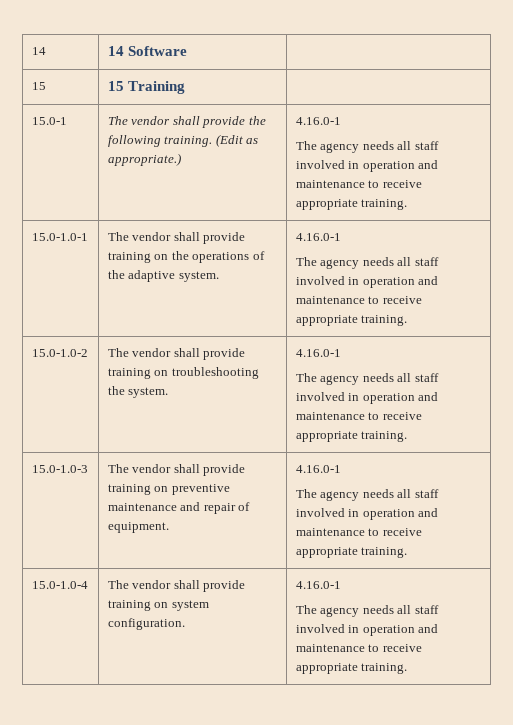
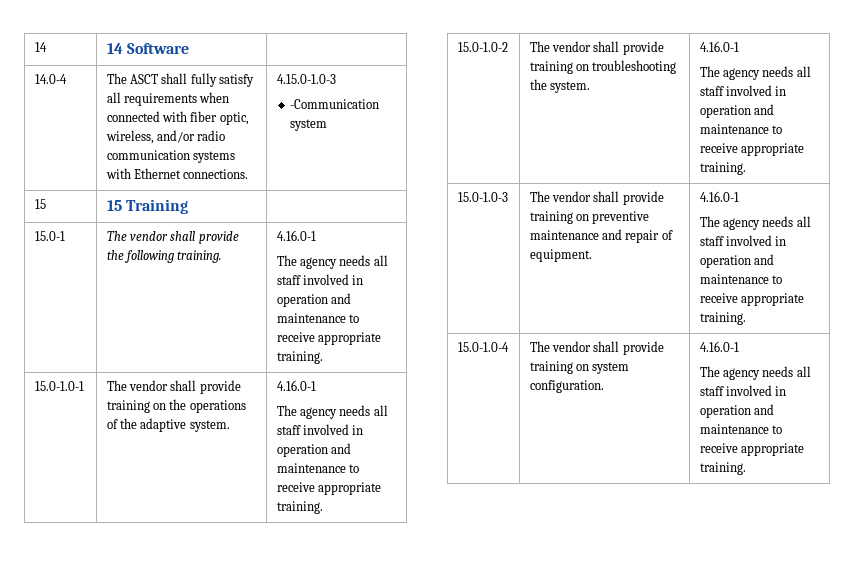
+ 14.0-4 | The ASCT shall fully satisfy all requirements when connected with fiber optic, wireless, and/or radio communication systems with Ethernet connections. | 4.15.0-1.0-3
+ -Communication system
- 15.0-1 | The vendor shall provide the following training. (Edit as appropriate.) | 4.16.0-1
+ 15.0-1 | The vendor shall provide the following training. | 4.16.0-1

